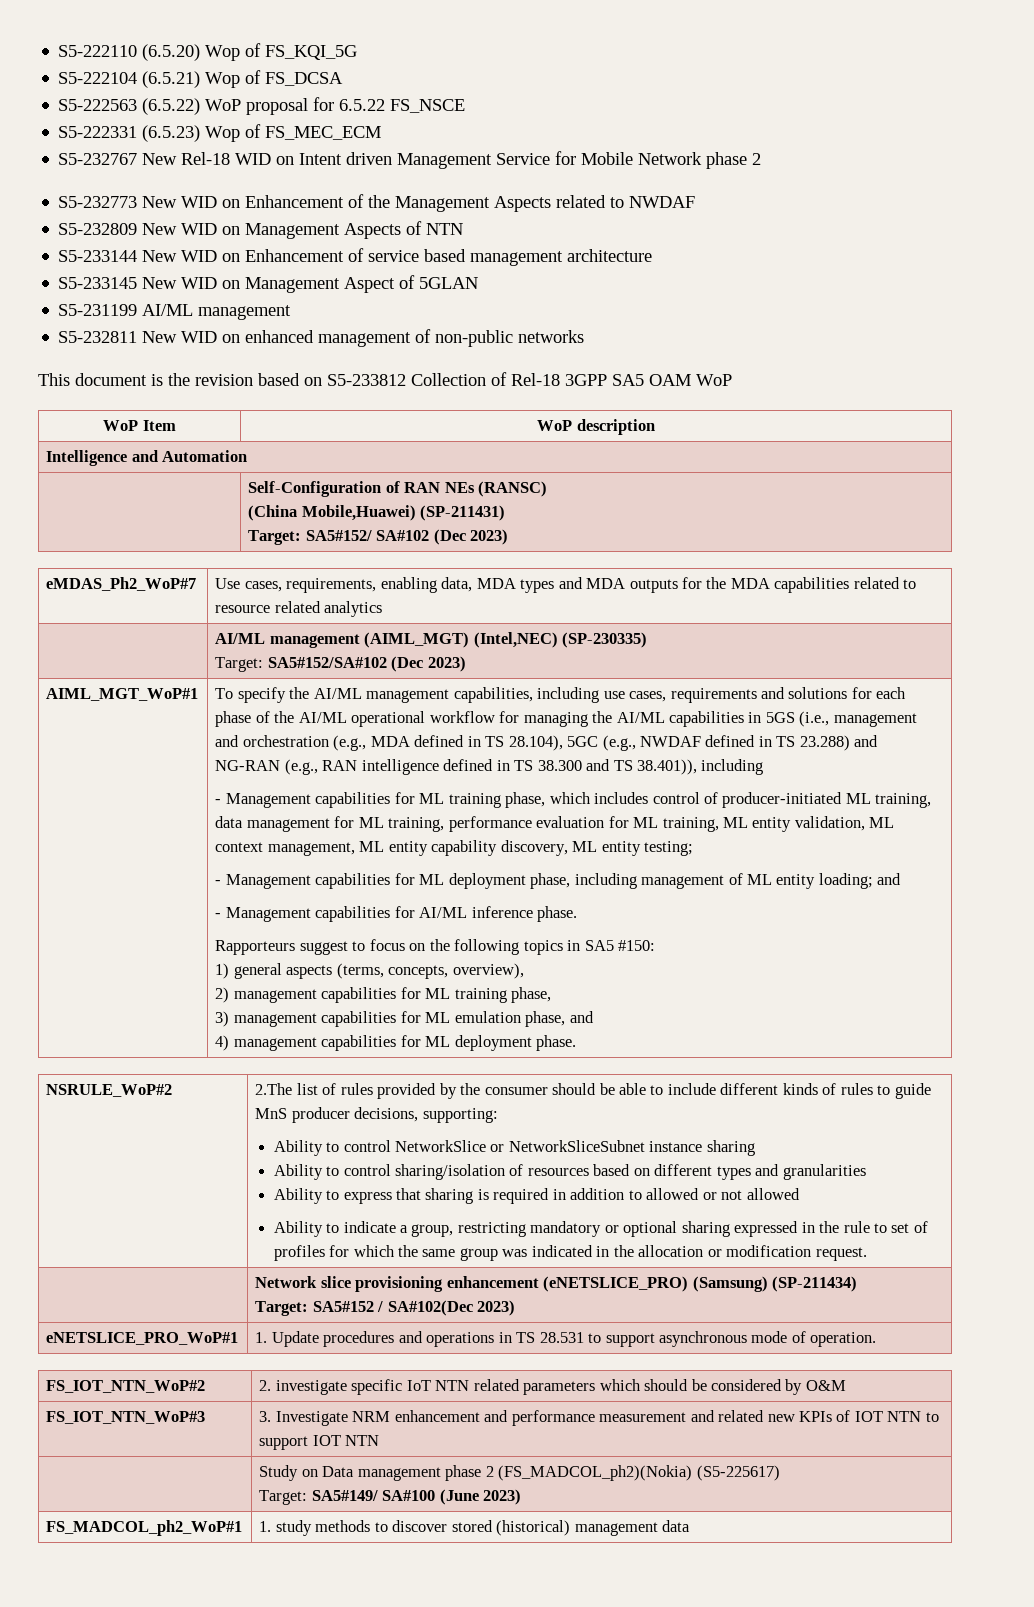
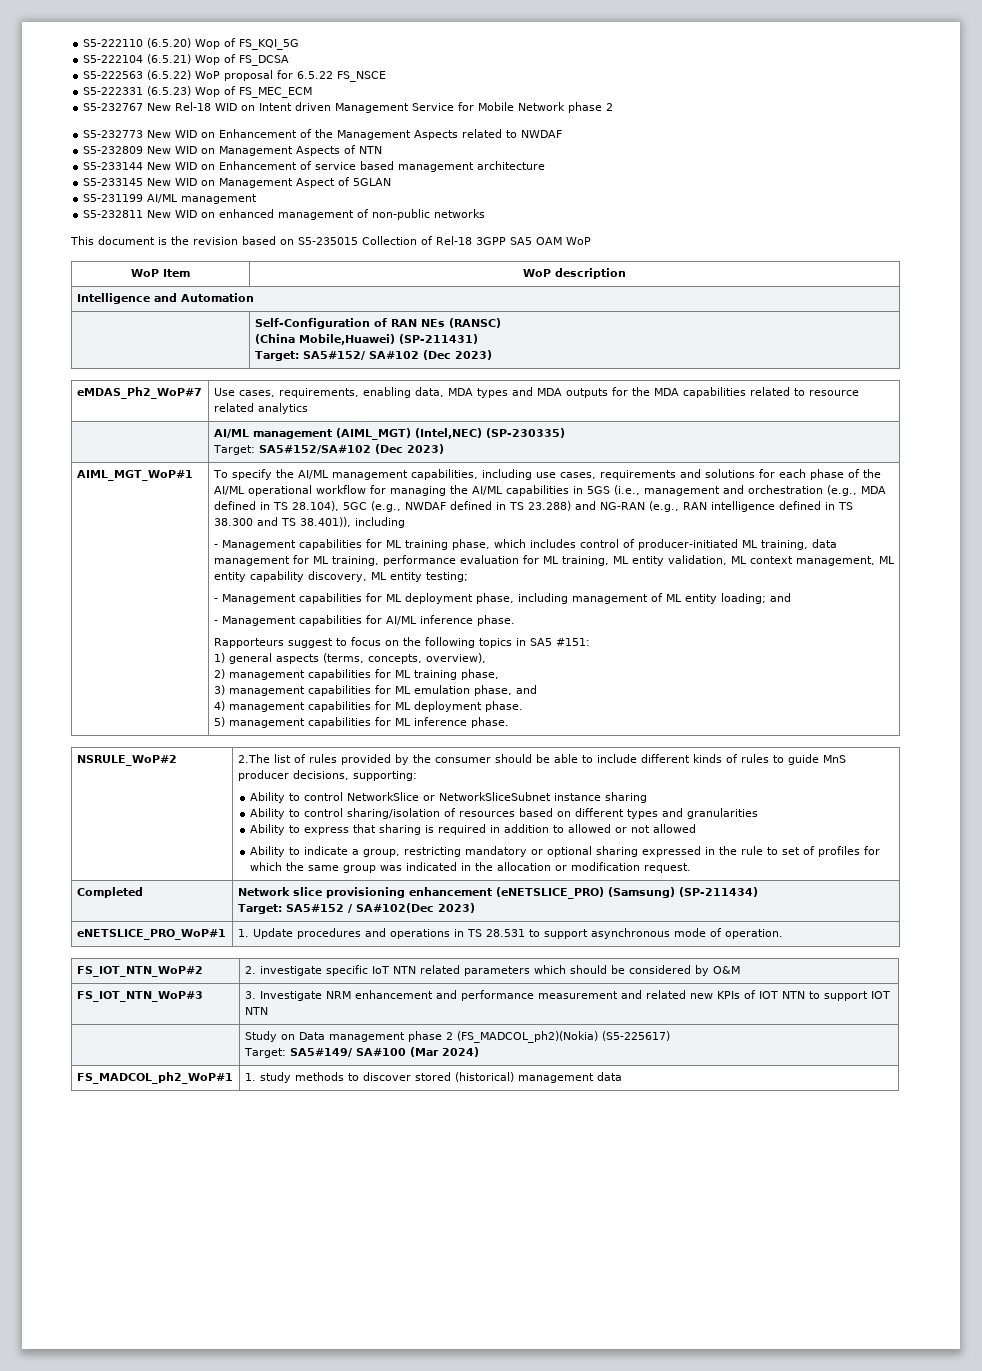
- This document is the revision based on S5-233812 Collection of Rel-18 3GPP SA5 OAM WoP
+ This document is the revision based on S5-235015 Collection of Rel-18 3GPP SA5 OAM WoP
- Rapporteurs suggest to focus on the following topics in SA5 #150:
+ Rapporteurs suggest to focus on the following topics in SA5 #151:
+ 5) management capabilities for ML inference phase.
- | Network slice provisioning enhancement (eNETSLICE_PRO) (Samsung) (SP-211434)
+ Completed | Network slice provisioning enhancement (eNETSLICE_PRO) (Samsung) (SP-211434)
  | Study on Data management phase 2 (FS_MADCOL_ph2)(Nokia) (S5-225617)
- Target: SA5#149/ SA#100 (June 2023)
+ Target: SA5#149/ SA#100 (Mar 2024)

